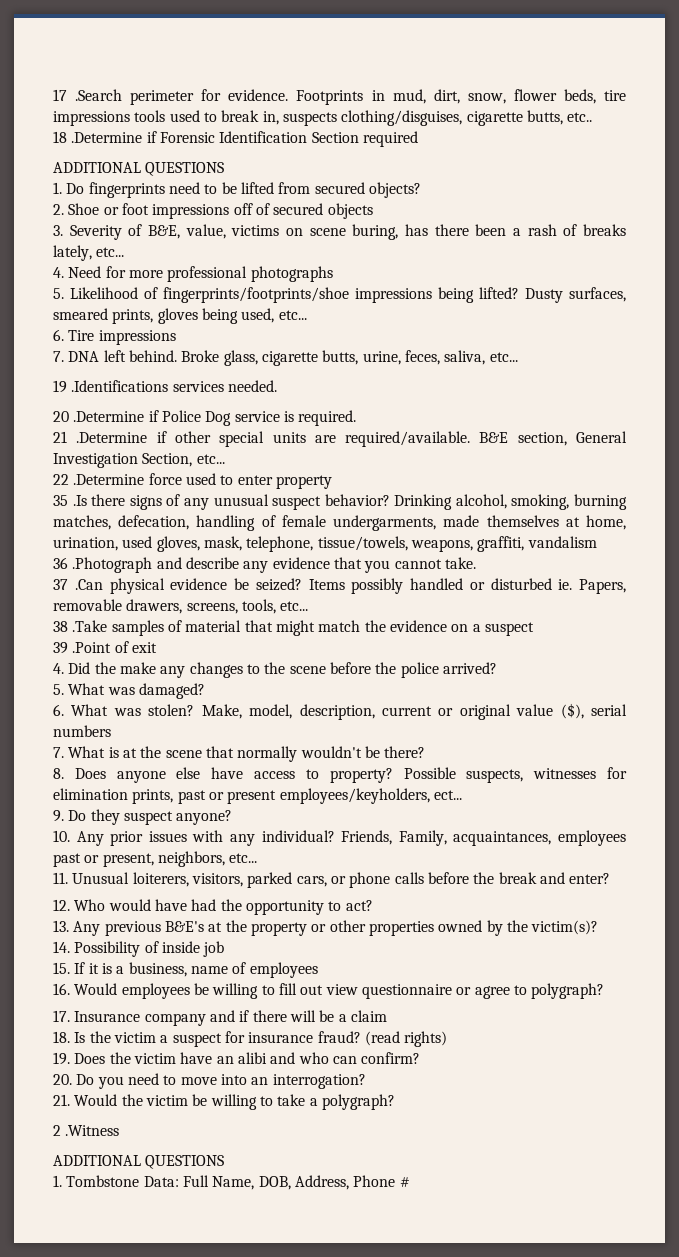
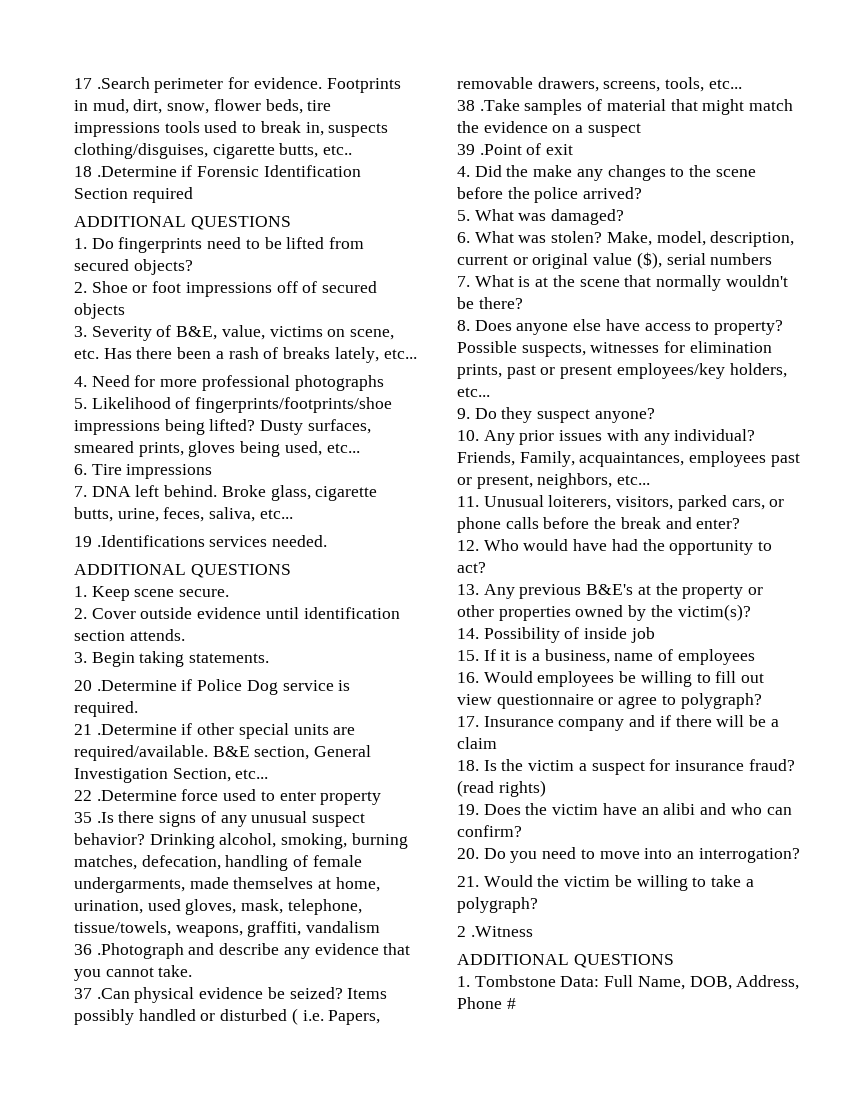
- 3. Severity of B&E, value, victims on scene buring, has there been a rash of breaks lately, etc...
+ 3. Severity of B&E, value, victims on scene, etc. Has there been a rash of breaks lately, etc...
  19 .Identifications services needed.
+ ADDITIONAL QUESTIONS
+ 1. Keep scene secure.
+ 2. Cover outside evidence until identification section attends.
+ 3. Begin taking statements.
- Items possibly handled or disturbed ie. Papers, removable drawers, screens, tools, etc...
+ Items possibly handled or disturbed ( i.e. Papers, removable drawers, screens, tools, etc...
- Possible suspects, witnesses for elimination prints, past or present employees/keyholders, ect...
+ Possible suspects, witnesses for elimination prints, past or present employees/key holders, etc...

